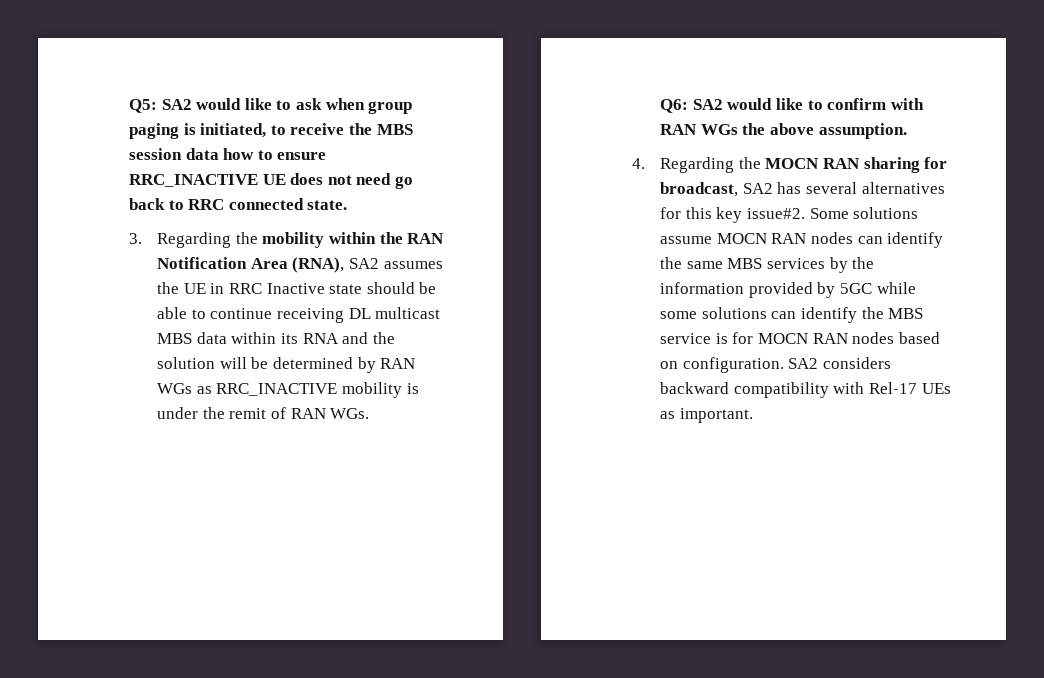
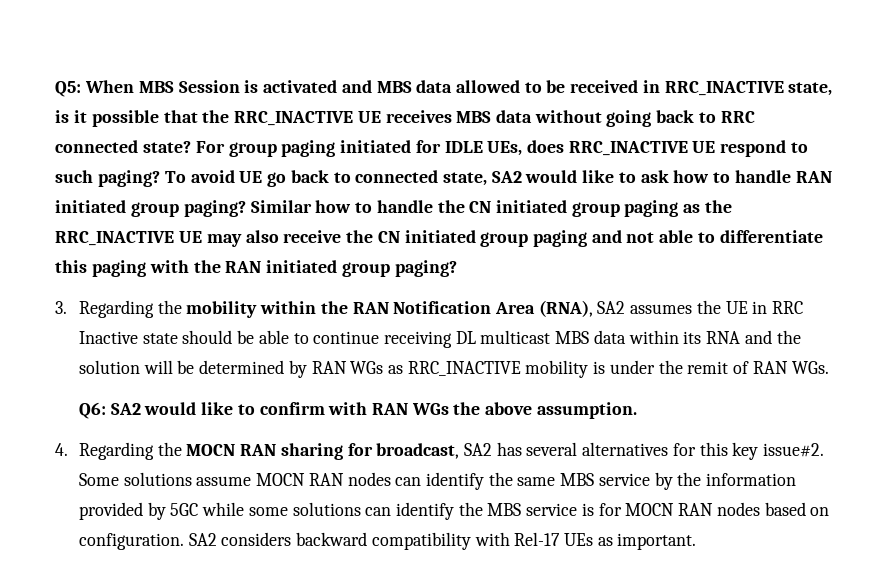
- Q5: SA2 would like to ask when group paging is initiated, to receive the MBS session data how to ensure RRC_INACTIVE UE does not need go back to RRC connected state.
+ Q5: When MBS Session is activated and MBS data allowed to be received in RRC_INACTIVE state, is it possible that the RRC_INACTIVE UE receives MBS data without going back to RRC connected state? For group paging initiated for IDLE UEs, does RRC_INACTIVE UE respond to such paging? To avoid UE go back to connected state, SA2 would like to ask how to handle RAN initiated group paging? Similar how to handle the CN initiated group paging as the RRC_INACTIVE UE may also receive the CN initiated group paging and not able to differentiate this paging with the RAN initiated group paging?
- Some solutions assume MOCN RAN nodes can identify the same MBS services by the information provided by 5GC while some solutions can identify the MBS service is for MOCN RAN nodes based on configuration.
+ Some solutions assume MOCN RAN nodes can identify the same MBS service by the information provided by 5GC while some solutions can identify the MBS service is for MOCN RAN nodes based on configuration.

